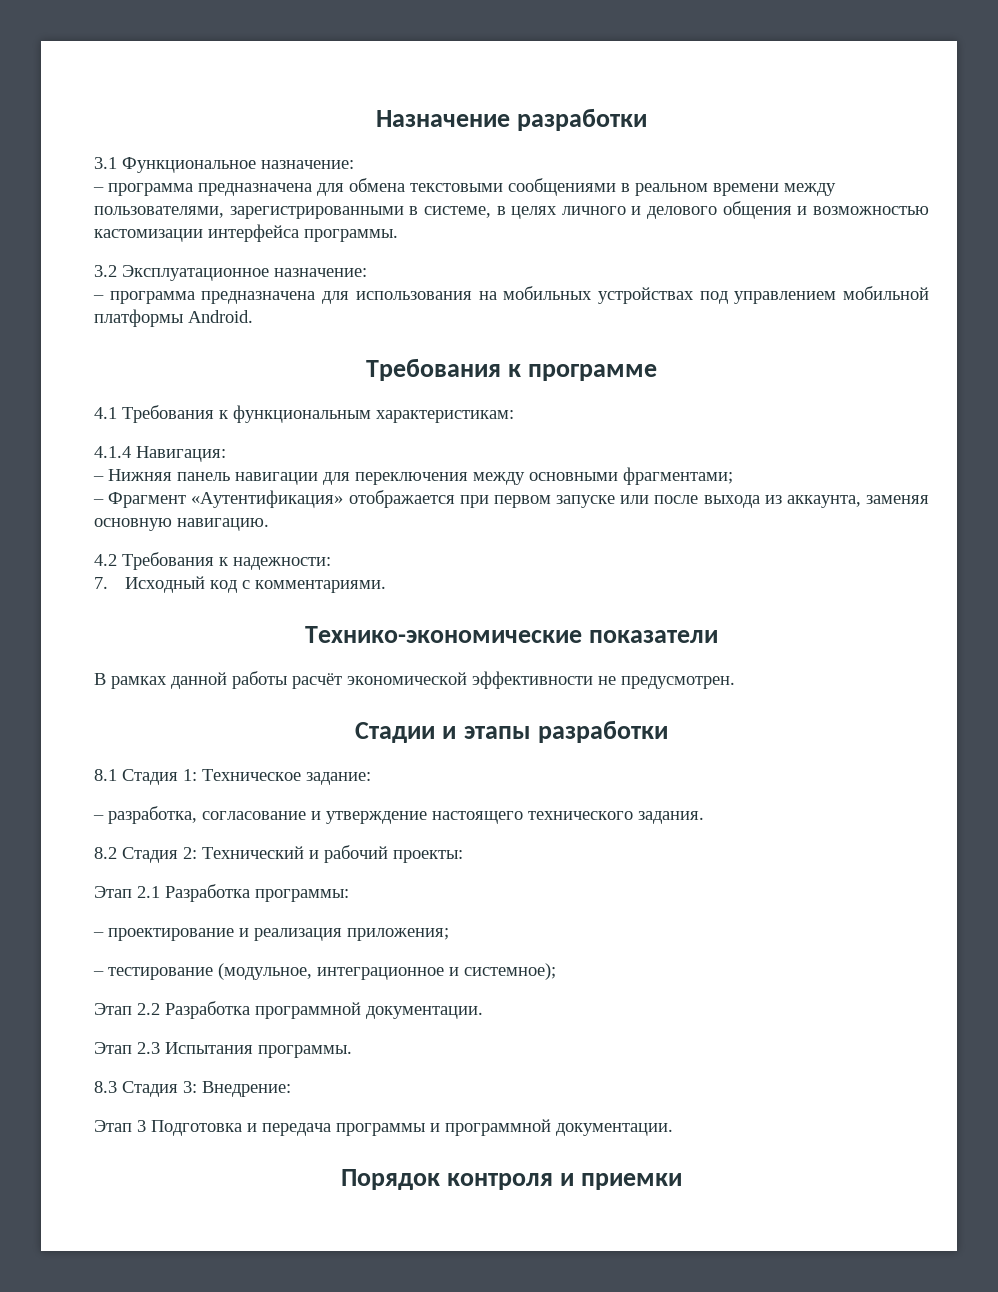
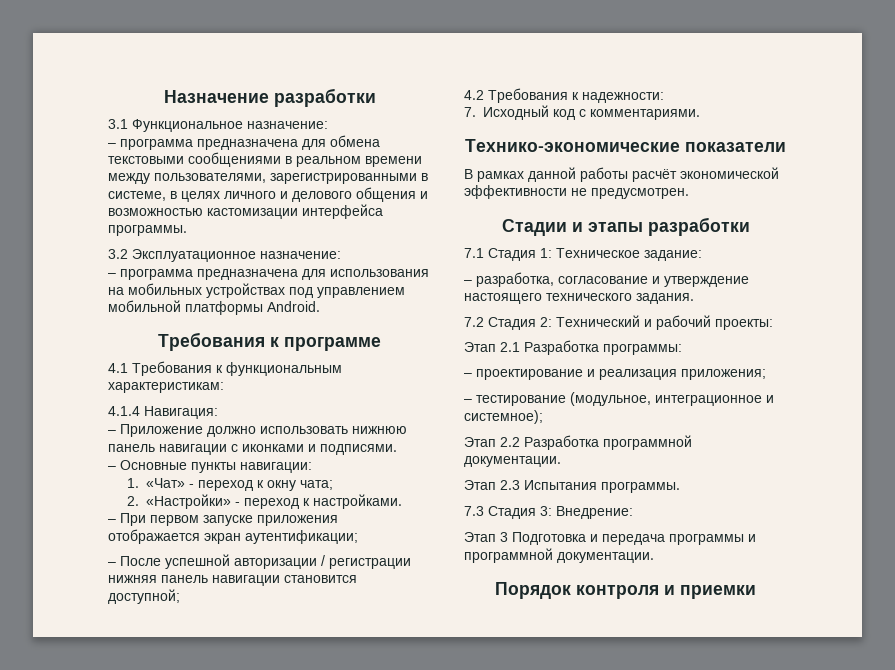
- – Нижняя панель навигации для переключения между основными фрагментами;
- – Фрагмент «Аутентификация» отображается при первом запуске или после выхода из аккаунта, заменяя основную навигацию.
+ – Приложение должно использовать нижнюю панель навигации с иконками и подписями.
+ – Основные пункты навигации:
+ 1. «Чат» - переход к окну чата;
+ 2. «Настройки» - переход к настройками.
+ – При первом запуске приложения отображается экран аутентификации;
+ – После успешной авторизации / регистрации нижняя панель навигации становится доступной;
- 8.1 Стадия 1: Техническое задание:
+ 7.1 Стадия 1: Техническое задание:
- 8.2 Стадия 2: Технический и рабочий проекты:
+ 7.2 Стадия 2: Технический и рабочий проекты:
- 8.3 Стадия 3: Внедрение:
+ 7.3 Стадия 3: Внедрение:

